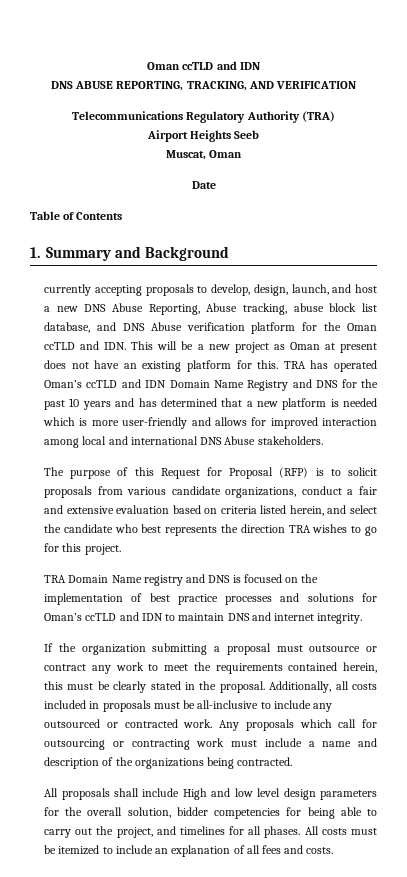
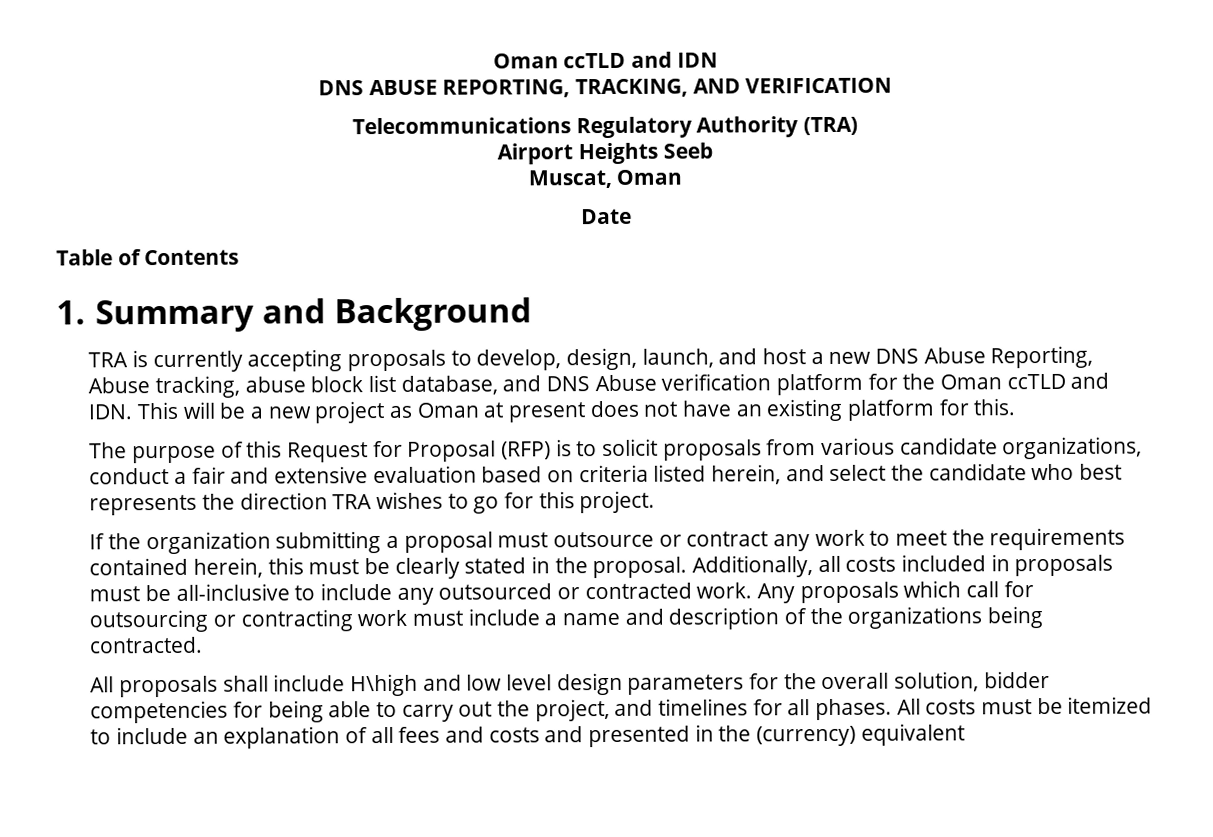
- currently accepting proposals to develop, design, launch, and host a new DNS Abuse Reporting, Abuse tracking, abuse block list database, and DNS Abuse verification platform for the Oman ccTLD and IDN. This will be a new project as Oman at present does not have an existing platform for this. TRA has operated Oman’s ccTLD and IDN Domain Name Registry and DNS for the past 10 years and has determined that a new platform is needed which is more user-friendly and allows for improved interaction among local and international DNS Abuse stakeholders.
+ TRA is currently accepting proposals to develop, design, launch, and host a new DNS Abuse Reporting, Abuse tracking, abuse block list database, and DNS Abuse verification platform for the Oman ccTLD and IDN. This will be a new project as Oman at present does not have an existing platform for this.
- TRA Domain Name registry and DNS is focused on the implementation of best practice processes and solutions for Oman’s ccTLD and IDN to maintain DNS and internet integrity.
- All proposals shall include High and low level design parameters for the overall solution, bidder competencies for being able to carry out the project, and timelines for all phases.
+ All proposals shall include H\high and low level design parameters for the overall solution, bidder competencies for being able to carry out the project, and timelines for all phases.
- All costs must be itemized to include an explanation of all fees and costs.
+ All costs must be itemized to include an explanation of all fees and costs and presented in the (currency) equivalent

